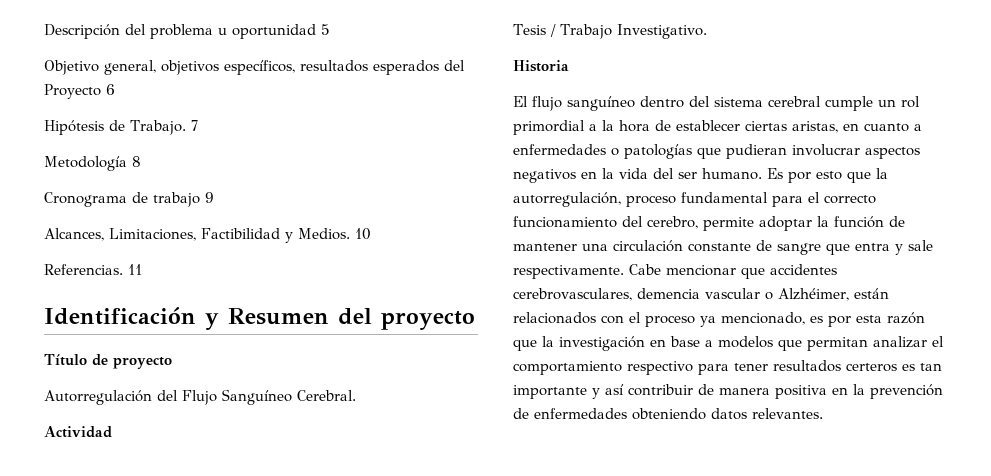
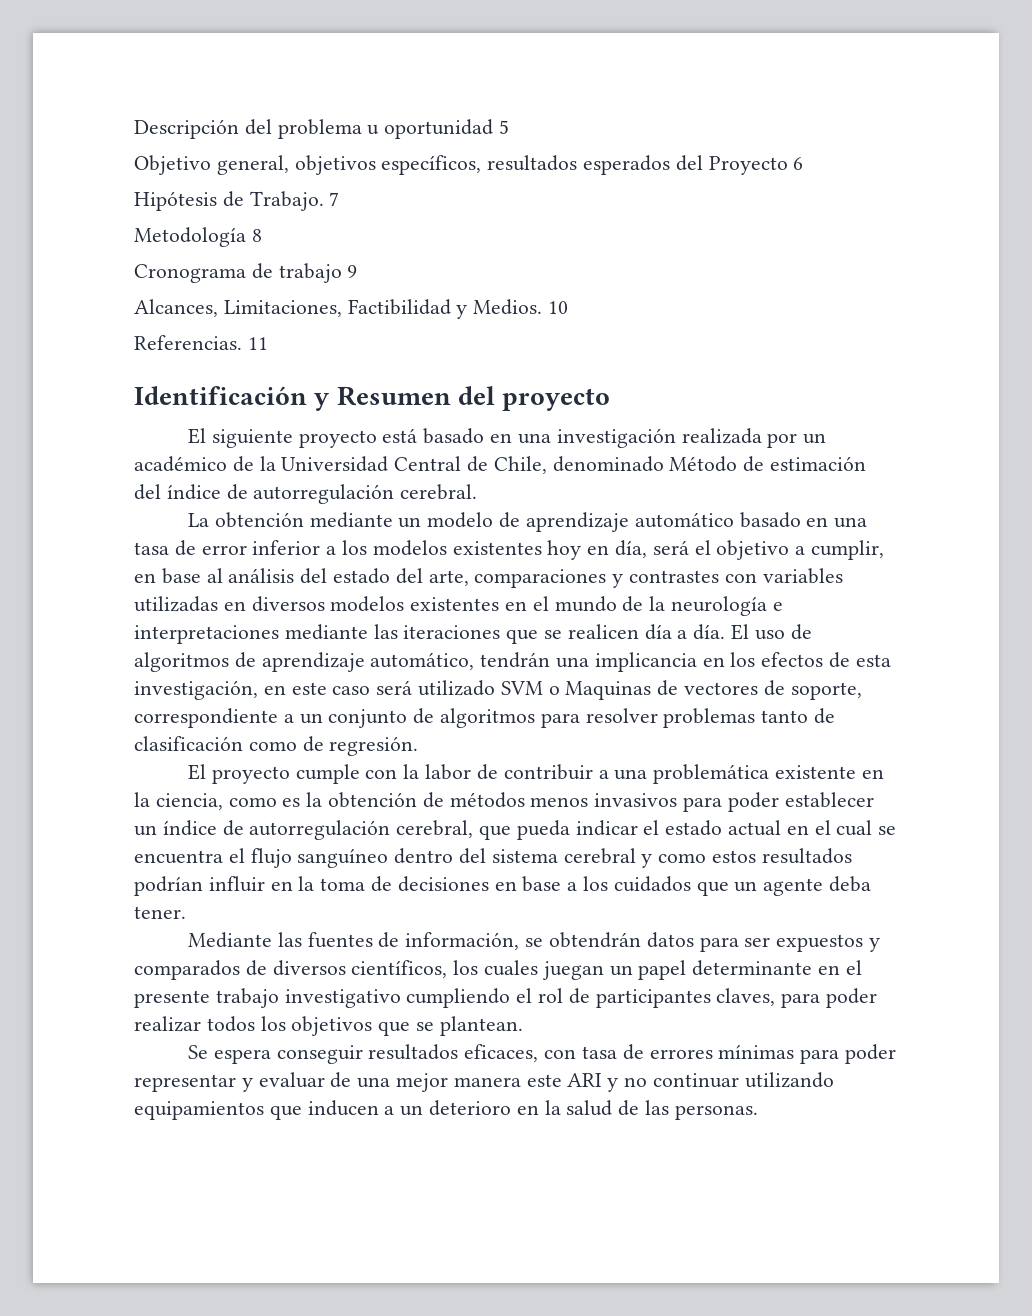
- Título de proyecto
- Autorregulación del Flujo Sanguíneo Cerebral.
- Actividad
- Tesis / Trabajo Investigativo.
- Historia
- El flujo sanguíneo dentro del sistema cerebral cumple un rol primordial a la hora de establecer ciertas aristas, en cuanto a enfermedades o patologías que pudieran involucrar aspectos negativos en la vida del ser humano. Es por esto que la autorregulación, proceso fundamental para el correcto funcionamiento del cerebro, permite adoptar la función de mantener una circulación constante de sangre que entra y sale respectivamente. Cabe mencionar que accidentes cerebrovasculares, demencia vascular o Alzhéimer, están relacionados con el proceso ya mencionado, es por esta razón que la investigación en base a modelos que permitan analizar el comportamiento respectivo para tener resultados certeros es tan importante y así contribuir de manera positiva en la prevención de enfermedades obteniendo datos relevantes.
+ El siguiente proyecto está basado en una investigación realizada por un académico de la Universidad Central de Chile, denominado Método de estimación del índice de autorregulación cerebral.
+ La obtención mediante un modelo de aprendizaje automático basado en una tasa de error inferior a los modelos existentes hoy en día, será el objetivo a cumplir, en base al análisis del estado del arte, comparaciones y contrastes con variables utilizadas en diversos modelos existentes en el mundo de la neurología e interpretaciones mediante las iteraciones que se realicen día a día. El uso de algoritmos de aprendizaje automático, tendrán una implicancia en los efectos de esta investigación, en este caso será utilizado SVM o Maquinas de vectores de soporte, correspondiente a un conjunto de algoritmos para resolver problemas tanto de clasificación como de regresión.
+ El proyecto cumple con la labor de contribuir a una problemática existente en la ciencia, como es la obtención de métodos menos invasivos para poder establecer un índice de autorregulación cerebral, que pueda indicar el estado actual en el cual se encuentra el flujo sanguíneo dentro del sistema cerebral y como estos resultados podrían influir en la toma de decisiones en base a los cuidados que un agente deba tener.
+ Mediante las fuentes de información, se obtendrán datos para ser expuestos y comparados de diversos científicos, los cuales juegan un papel determinante en el presente trabajo investigativo cumpliendo el rol de participantes claves, para poder realizar todos los objetivos que se plantean.
+ Se espera conseguir resultados eficaces, con tasa de errores mínimas para poder representar y evaluar de una mejor manera este ARI y no continuar utilizando equipamientos que inducen a un deterioro en la salud de las personas.

